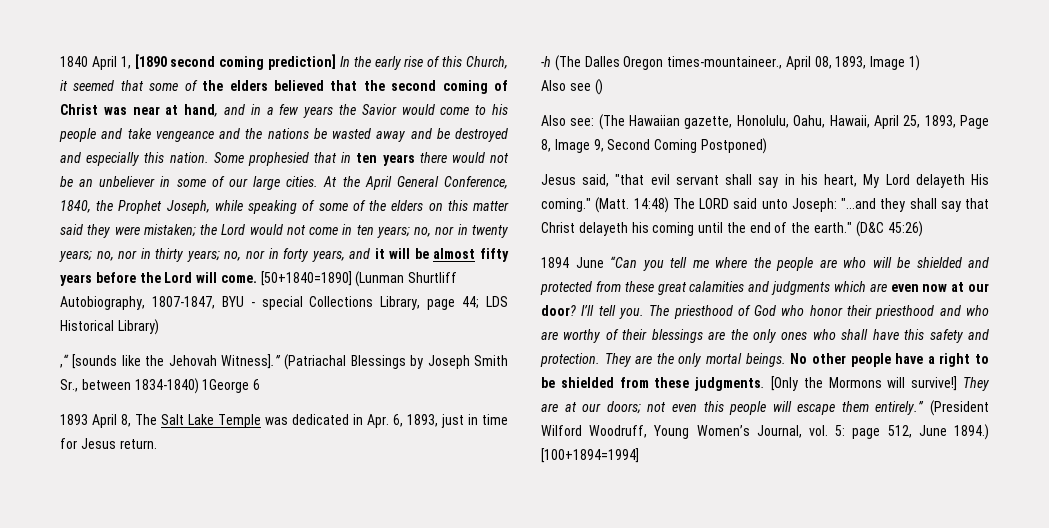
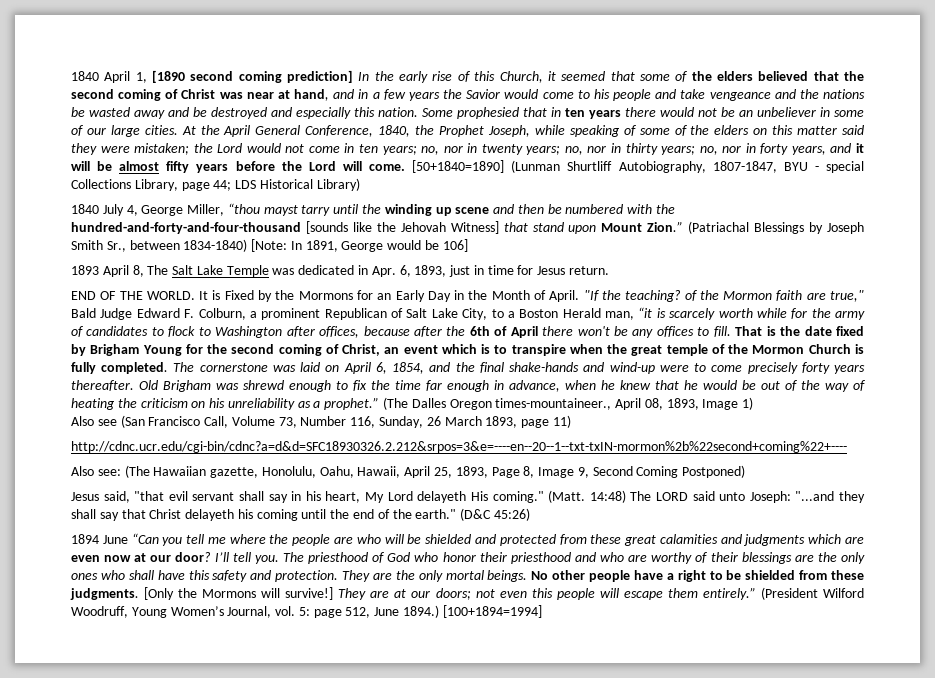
- ,“ [sounds like the Jehovah Witness].”
+ 1840 July 4, George Miller, “thou mayst tarry until the winding up scene and then be numbered with the hundred-and-forty-and-four-thousand [sounds like the Jehovah Witness] that stand upon Mount Zion.”
- (Patriachal Blessings by Joseph Smith Sr., between 1834-1840) 1George 6
+ (Patriachal Blessings by Joseph Smith Sr., between 1834-1840) [Note: In 1891, George would be 106]
- -h (The Dalles Oregon times-mountaineer., April 08, 1893, Image 1)
+ END OF THE WORLD. It is Fixed by the Mormons for an Early Day in the Month of April. "If the teaching? of the Mormon faith are true," Bald Judge Edward F. Colburn, a prominent Republican of Salt Lake City, to a Boston Herald man, “it is scarcely worth while for the army of candidates to flock to Washington after offices, because after the 6th of April there won't be any offices to fill. That is the date fixed by Brigham Young for the second coming of Christ, an event which is to transpire when the great temple of the Mormon Church is fully completed. The cornerstone was laid on April 6, 1854, and the final shake-hands and wind-up were to come precisely forty years thereafter. Old Brigham was shrewd enough to fix the time far enough in advance, when he knew that he would be out of the way of heating the criticism on his unreliability as a prophet.” (The Dalles Oregon times-mountaineer., April 08, 1893, Image 1)
- Also see ()
+ Also see (San Francisco Call, Volume 73, Number 116, Sunday, 26 March 1893, page 11)
+ http://cdnc.ucr.edu/cgi-bin/cdnc?a=d&d=SFC18930326.2.212&srpos=3&e=----en--20--1--txt-txIN-mormon%2b%22second+coming%22+----

